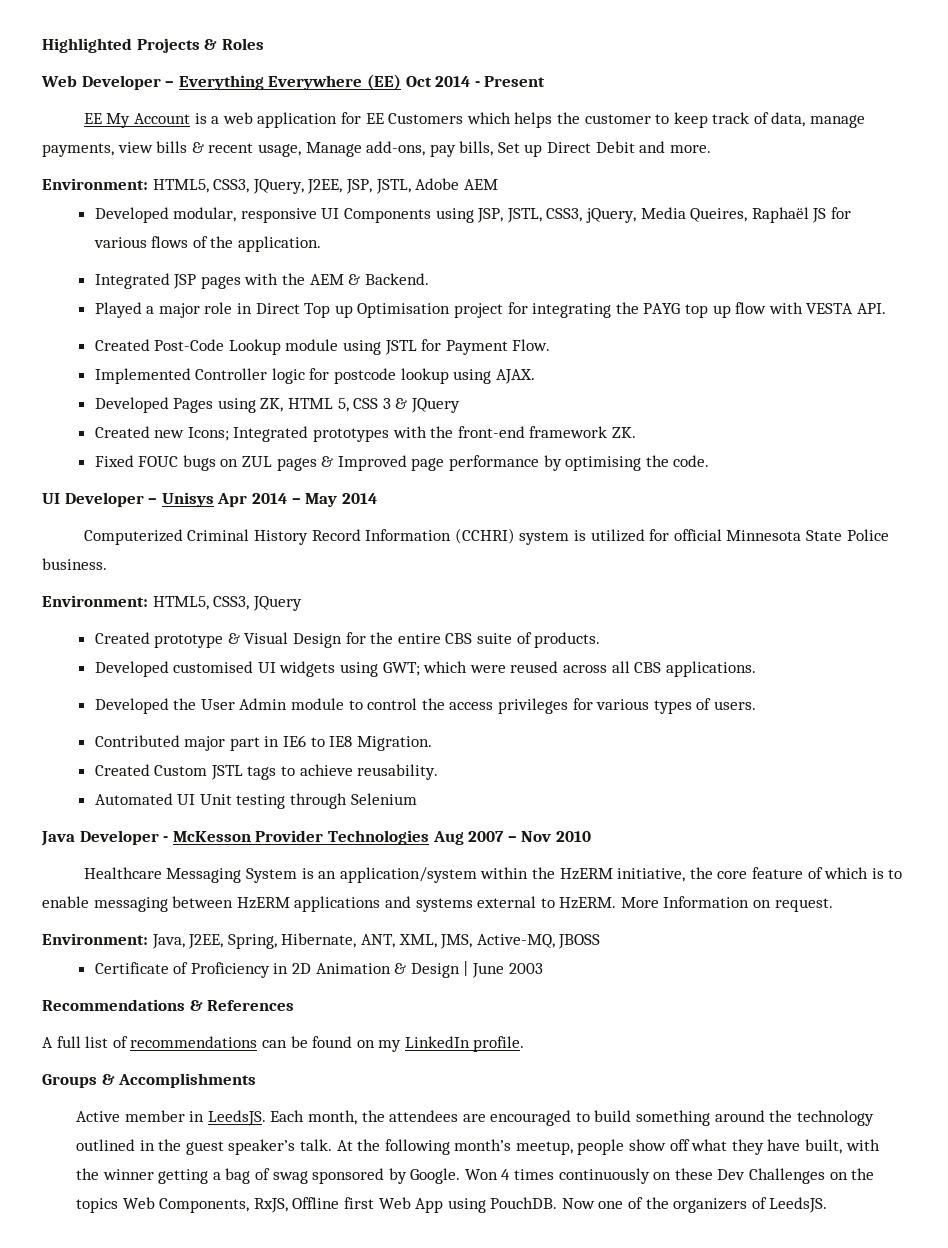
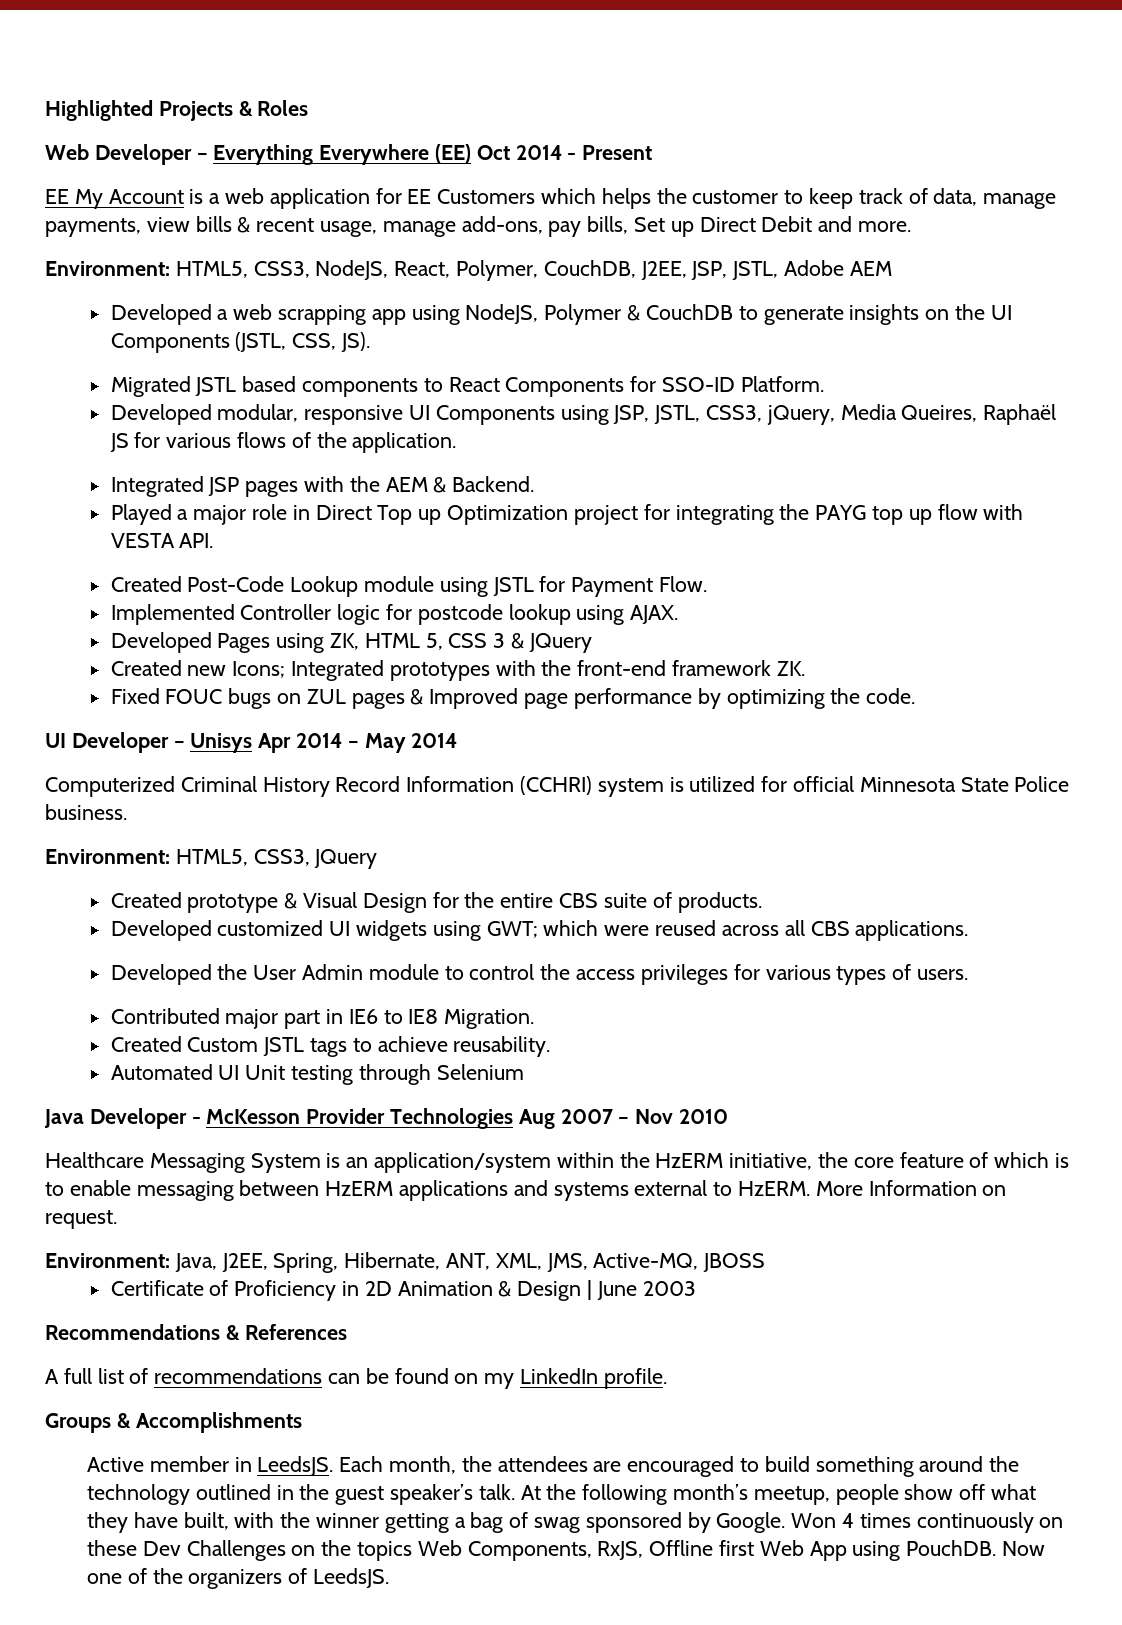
- EE My Account is a web application for EE Customers which helps the customer to keep track of data, manage payments, view bills & recent usage, Manage add-ons, pay bills, Set up Direct Debit and more.
+ EE My Account is a web application for EE Customers which helps the customer to keep track of data, manage payments, view bills & recent usage, manage add-ons, pay bills, Set up Direct Debit and more.
- Environment: HTML5, CSS3, JQuery, J2EE, JSP, JSTL, Adobe AEM
+ Environment: HTML5, CSS3, NodeJS, React, Polymer, CouchDB, J2EE, JSP, JSTL, Adobe AEM
+ Developed a web scrapping app using NodeJS, Polymer & CouchDB to generate insights on the UI Components (JSTL, CSS, JS).
+ Migrated JSTL based components to React Components for SSO-ID Platform.
- Played a major role in Direct Top up Optimisation project for integrating the PAYG top up flow with VESTA API.
+ Played a major role in Direct Top up Optimization project for integrating the PAYG top up flow with VESTA API.
- Fixed FOUC bugs on ZUL pages & Improved page performance by optimising the code.
+ Fixed FOUC bugs on ZUL pages & Improved page performance by optimizing the code.
- Developed customised UI widgets using GWT; which were reused across all CBS applications.
+ Developed customized UI widgets using GWT; which were reused across all CBS applications.

